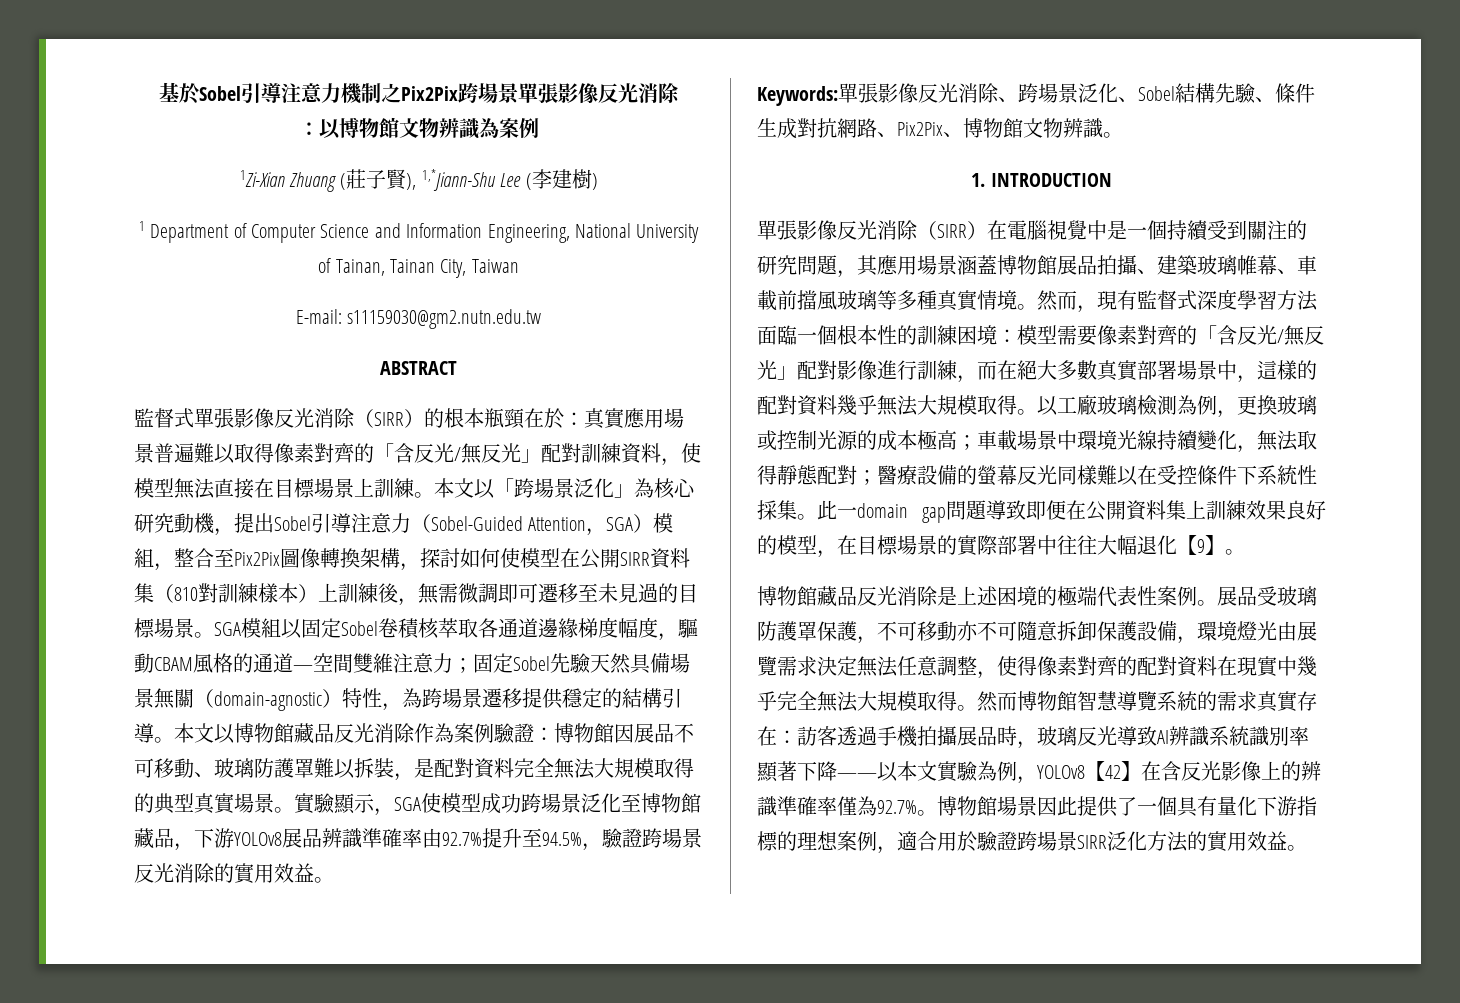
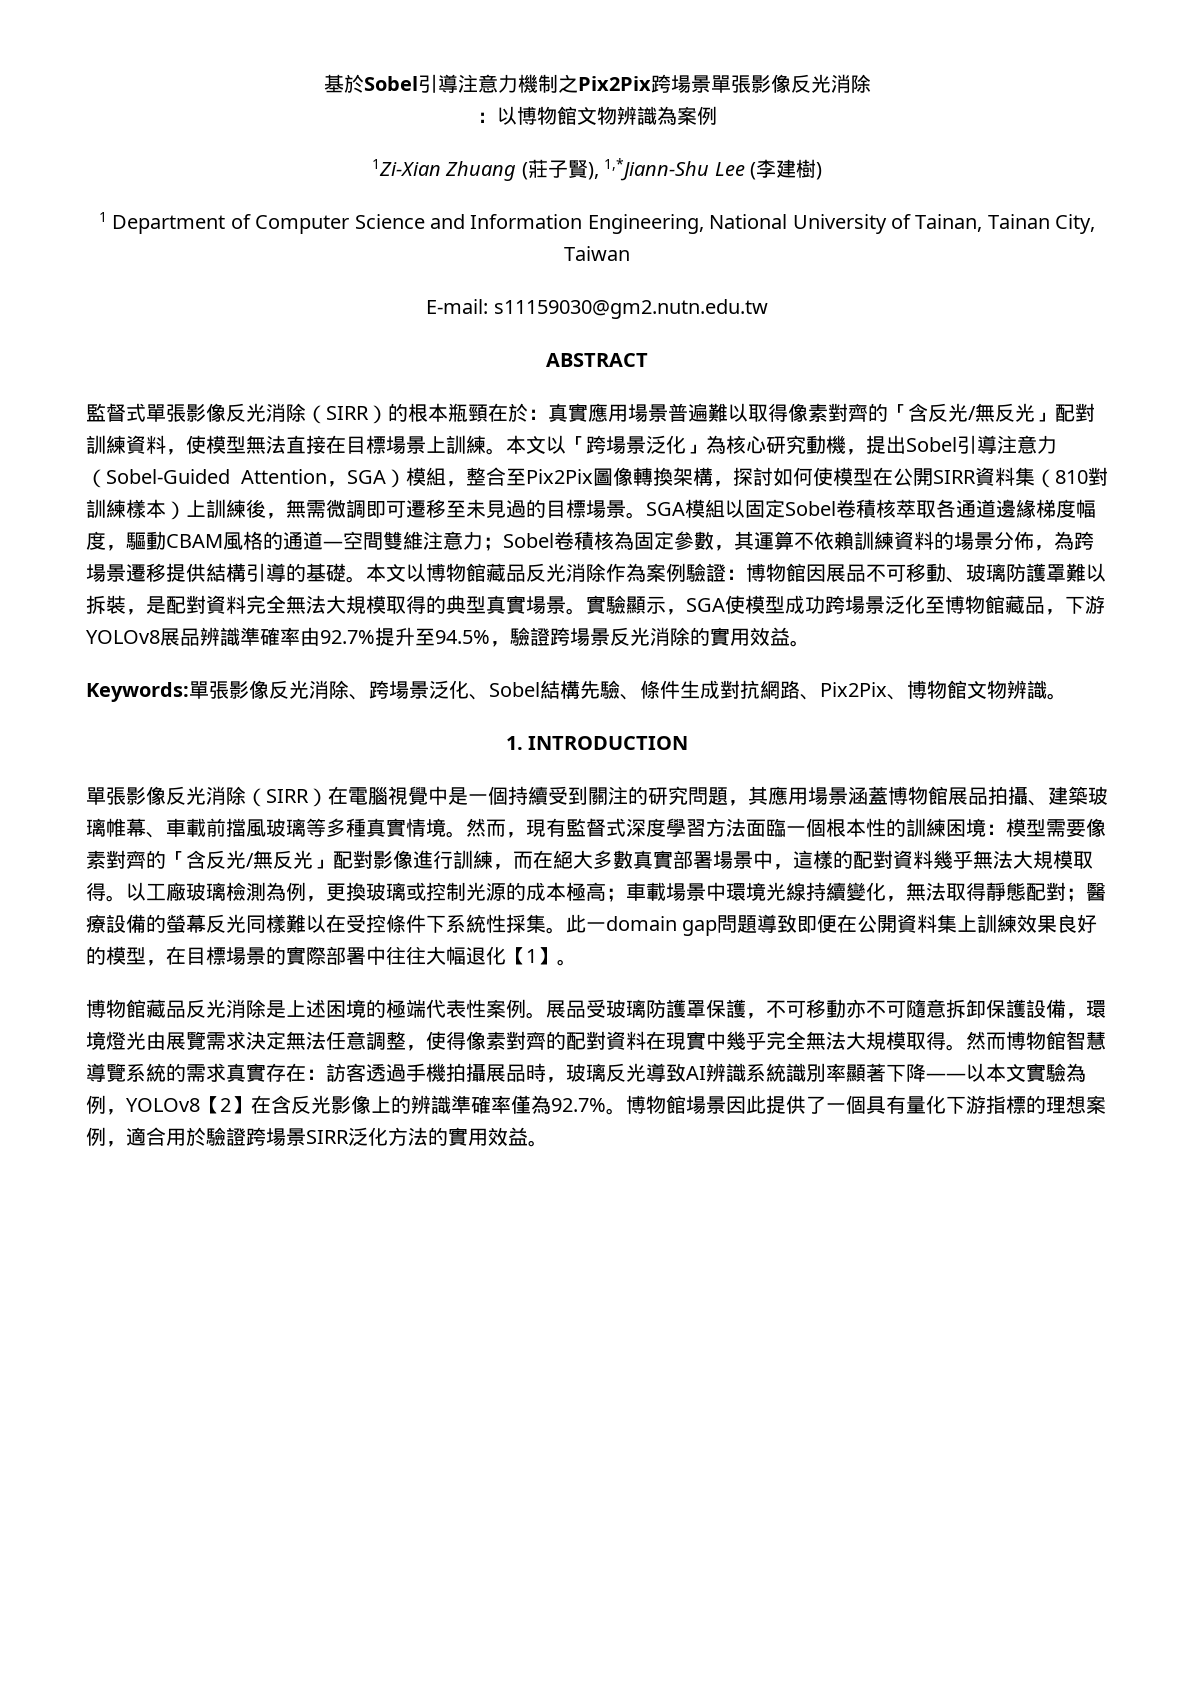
- SGA模組以固定Sobel卷積核萃取各通道邊緣梯度幅度，驅動CBAM風格的通道—空間雙維注意力；固定Sobel先驗天然具備場景無關（domain-agnostic）特性，為跨場景遷移提供穩定的結構引導。
+ SGA模組以固定Sobel卷積核萃取各通道邊緣梯度幅度，驅動CBAM風格的通道—空間雙維注意力；Sobel卷積核為固定參數，其運算不依賴訓練資料的場景分佈，為跨場景遷移提供結構引導的基礎。
- 此一domain gap問題導致即便在公開資料集上訓練效果良好的模型，在目標場景的實際部署中往往大幅退化【9】。
+ 此一domain gap問題導致即便在公開資料集上訓練效果良好的模型，在目標場景的實際部署中往往大幅退化【1】。
- 然而博物館智慧導覽系統的需求真實存在：訪客透過手機拍攝展品時，玻璃反光導致AI辨識系統識別率顯著下降——以本文實驗為例，YOLOv8【42】在含反光影像上的辨識準確率僅為92.7%。
+ 然而博物館智慧導覽系統的需求真實存在：訪客透過手機拍攝展品時，玻璃反光導致AI辨識系統識別率顯著下降——以本文實驗為例，YOLOv8【2】在含反光影像上的辨識準確率僅為92.7%。

